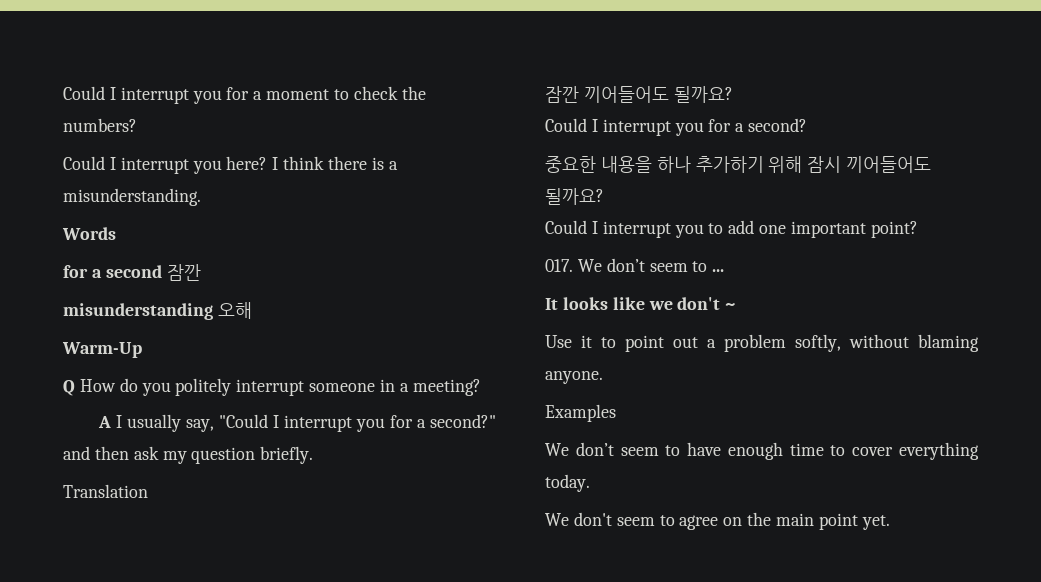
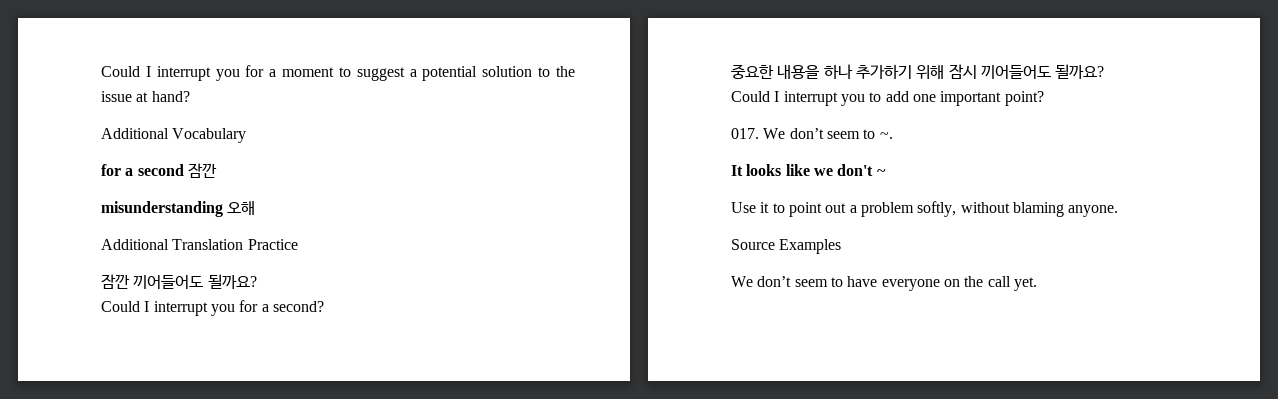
- Could I interrupt you for a moment to check the numbers?
- Could I interrupt you here? I think there is a misunderstanding.
- Words
+ Could I interrupt you for a moment to suggest a potential solution to the issue at hand?
+ Additional Vocabulary
- Warm-Up
- Q How do you politely interrupt someone in a meeting?
- A I usually say, "Could I interrupt you for a second?" and then ask my question briefly.
- Translation
+ Additional Translation Practice
- 017. We don’t seem to ...
+ 017. We don’t seem to ~.
- Examples
+ Source Examples
- We don’t seem to have enough time to cover everything today.
- We don't seem to agree on the main point yet.
+ We don’t seem to have everyone on the call yet.

